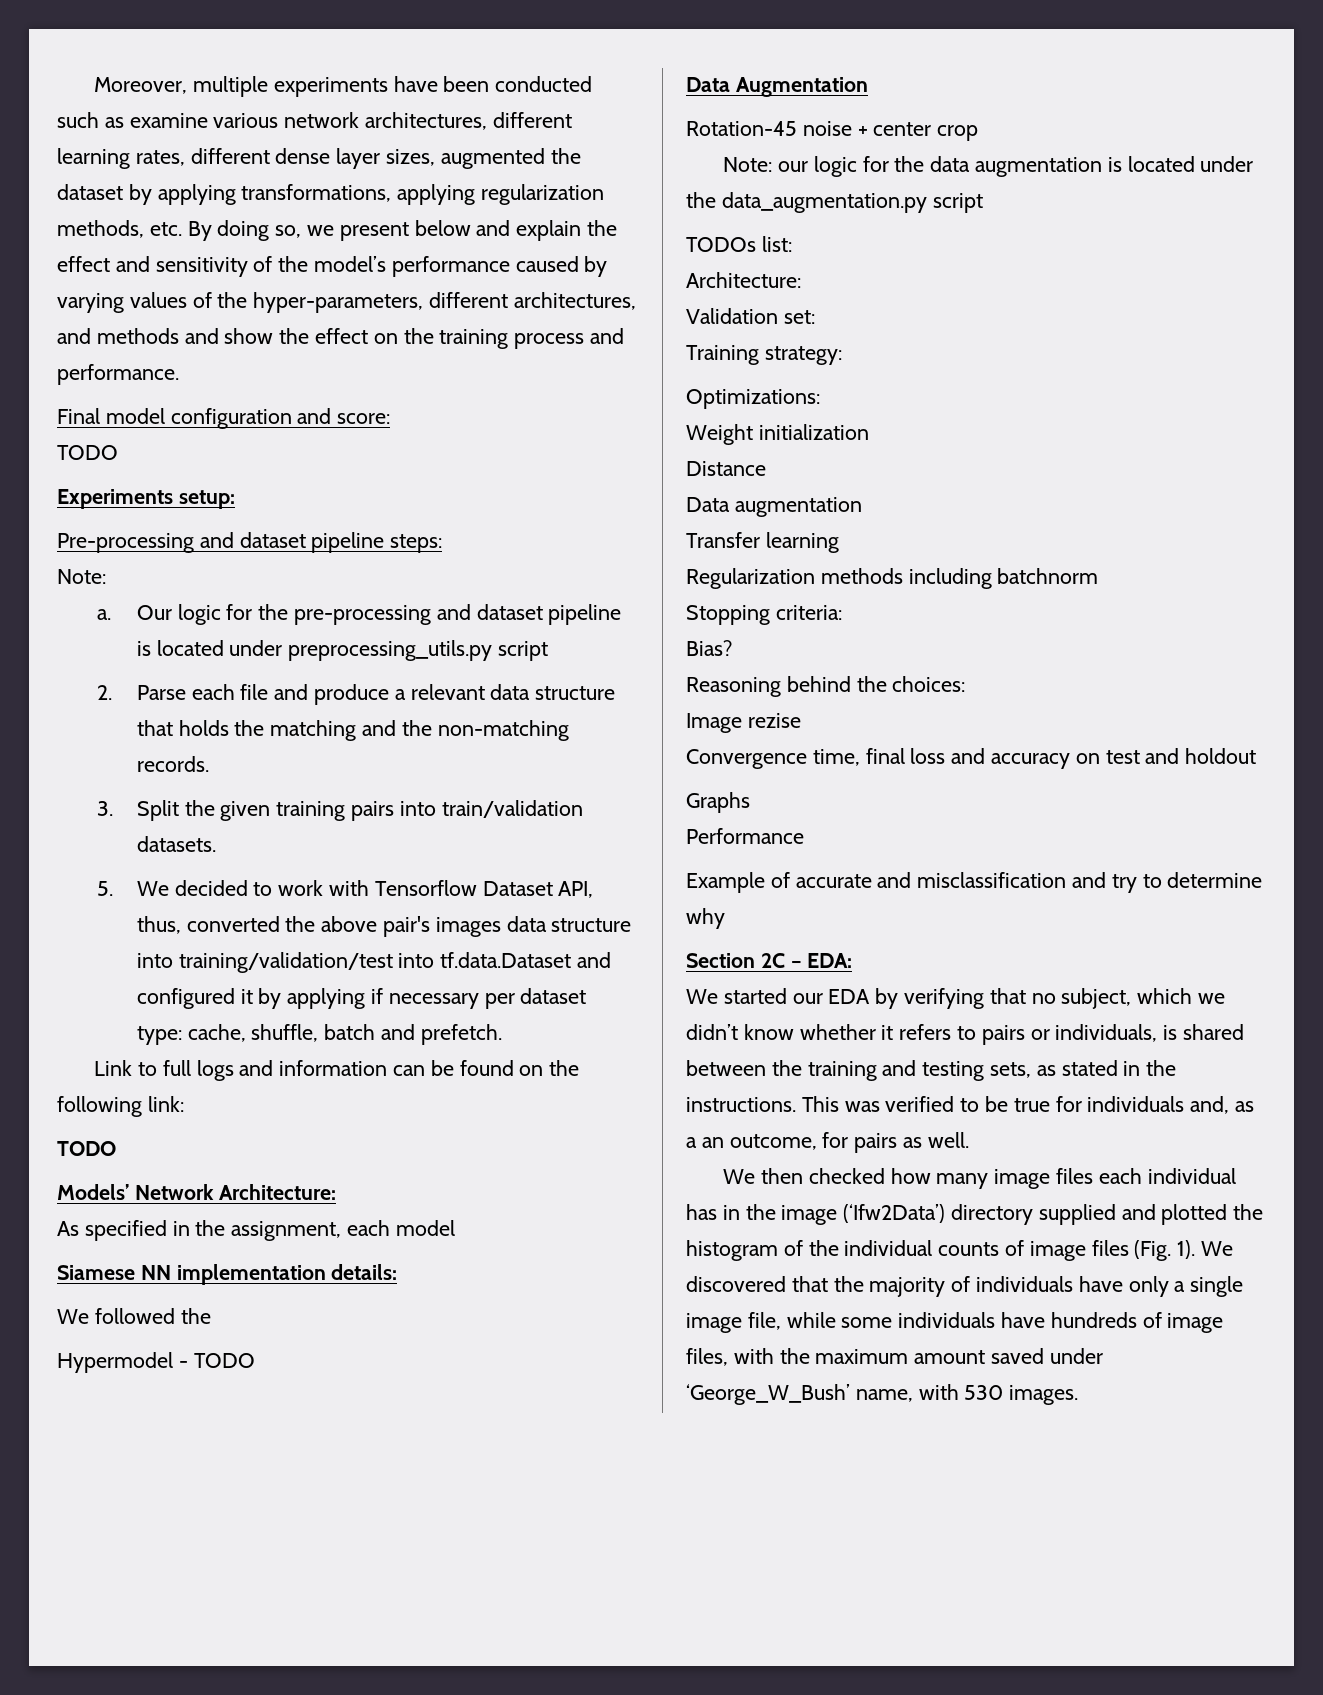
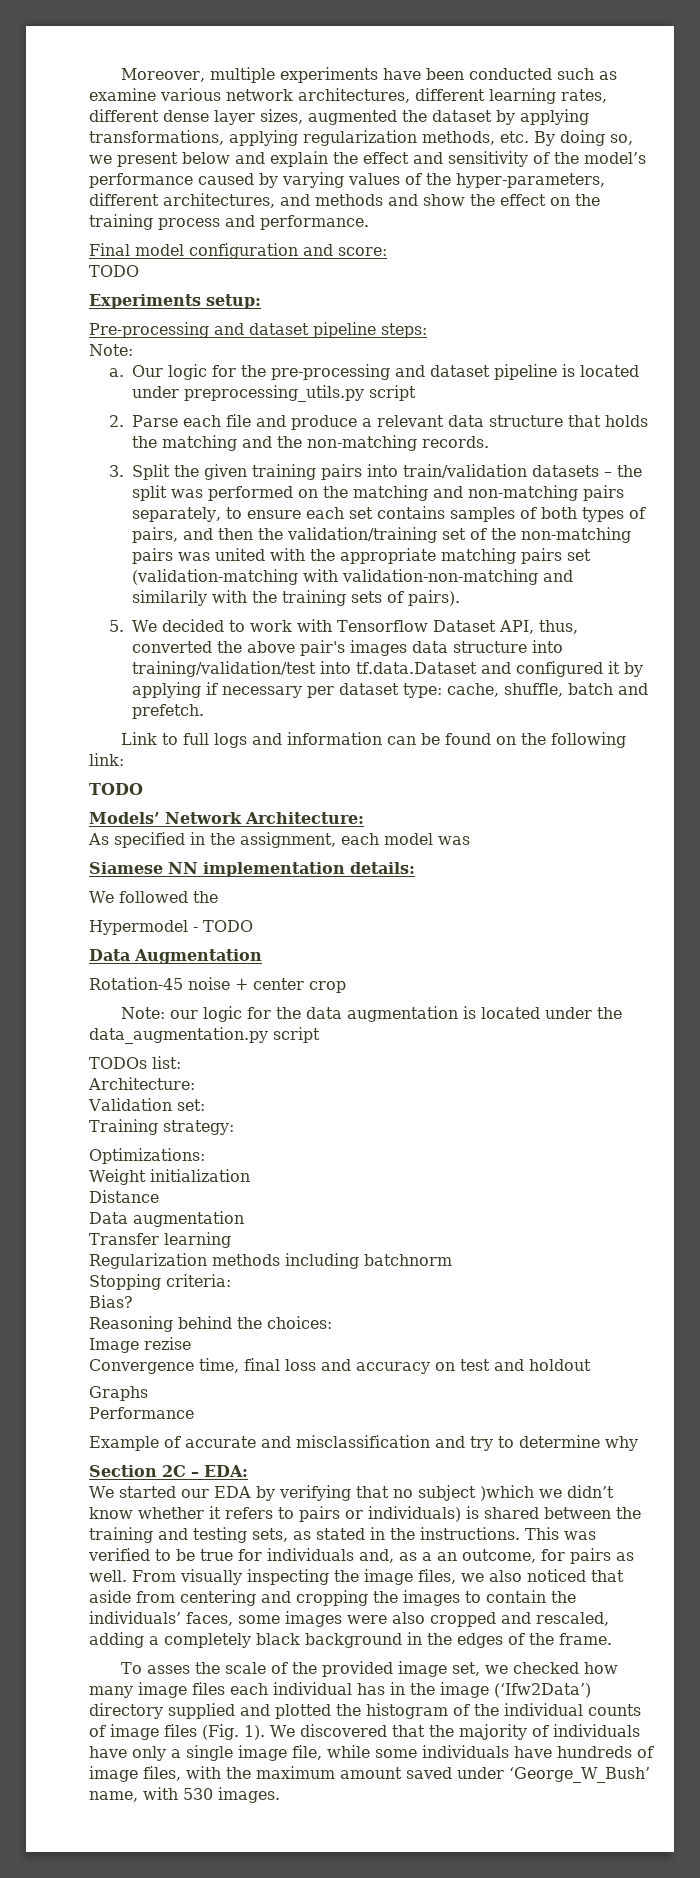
- 3. Split the given training pairs into train/validation datasets.
+ 3. Split the given training pairs into train/validation datasets – the split was performed on the matching and non-matching pairs separately, to ensure each set contains samples of both types of pairs, and then the validation/training set of the non-matching pairs was united with the appropriate matching pairs set (validation-matching with validation-non-matching and similarily with the training sets of pairs).
- As specified in the assignment, each model
+ As specified in the assignment, each model was
- We started our EDA by verifying that no subject, which we didn’t know whether it refers to pairs or individuals, is shared between the training and testing sets, as stated in the instructions.
+ We started our EDA by verifying that no subject )which we didn’t know whether it refers to pairs or individuals) is shared between the training and testing sets, as stated in the instructions.
- This was verified to be true for individuals and, as a an outcome, for pairs as well.
- We then checked how many image files each individual has in the image (‘Ifw2Data’) directory supplied and plotted the histogram of the individual counts of image files (Fig. 1).
+ This was verified to be true for individuals and, as a an outcome, for pairs as well. From visually inspecting the image files, we also noticed that aside from centering and cropping the images to contain the individuals’ faces, some images were also cropped and rescaled, adding a completely black background in the edges of the frame.
+ To asses the scale of the provided image set, we checked how many image files each individual has in the image (‘Ifw2Data’) directory supplied and plotted the histogram of the individual counts of image files (Fig. 1).

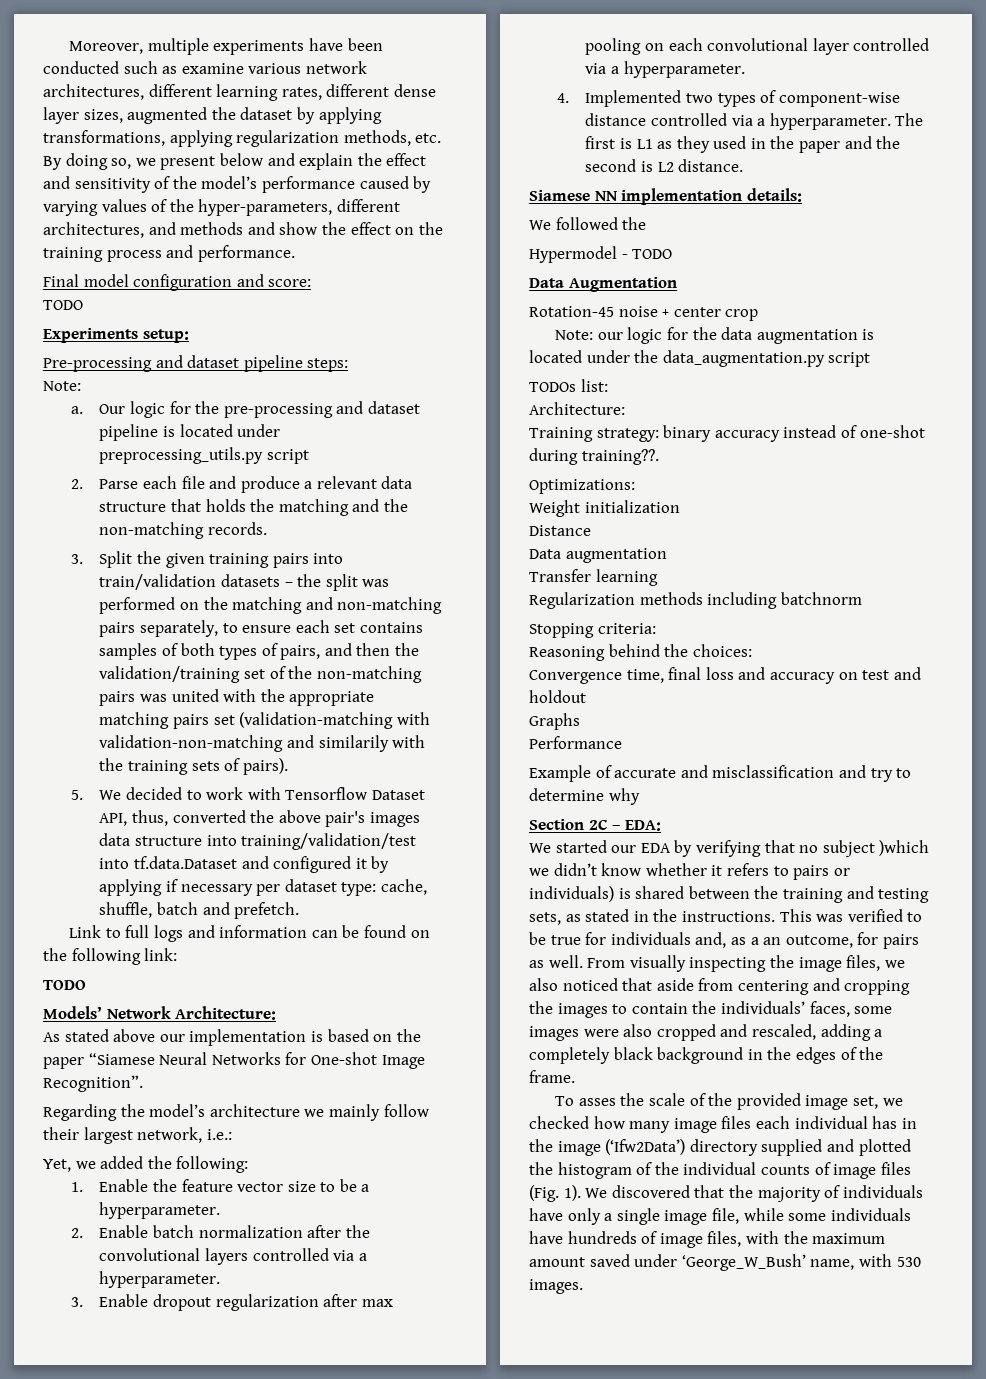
- As specified in the assignment, each model was
+ As stated above our implementation is based on the paper “Siamese Neural Networks for One-shot Image Recognition”.
+ Regarding the model’s architecture we mainly follow their largest network, i.e.:
+ Yet, we added the following:
+ 1. Enable the feature vector size to be a hyperparameter.
+ 2. Enable batch normalization after the convolutional layers controlled via a hyperparameter.
+ 3. Enable dropout regularization after max pooling on each convolutional layer controlled via a hyperparameter.
+ 4. Implemented two types of component-wise distance controlled via a hyperparameter. The first is L1 as they used in the paper and the second is L2 distance.
- Validation set:
- Training strategy:
+ Training strategy: binary accuracy instead of one-shot during training??.
- Bias?
- Image rezise

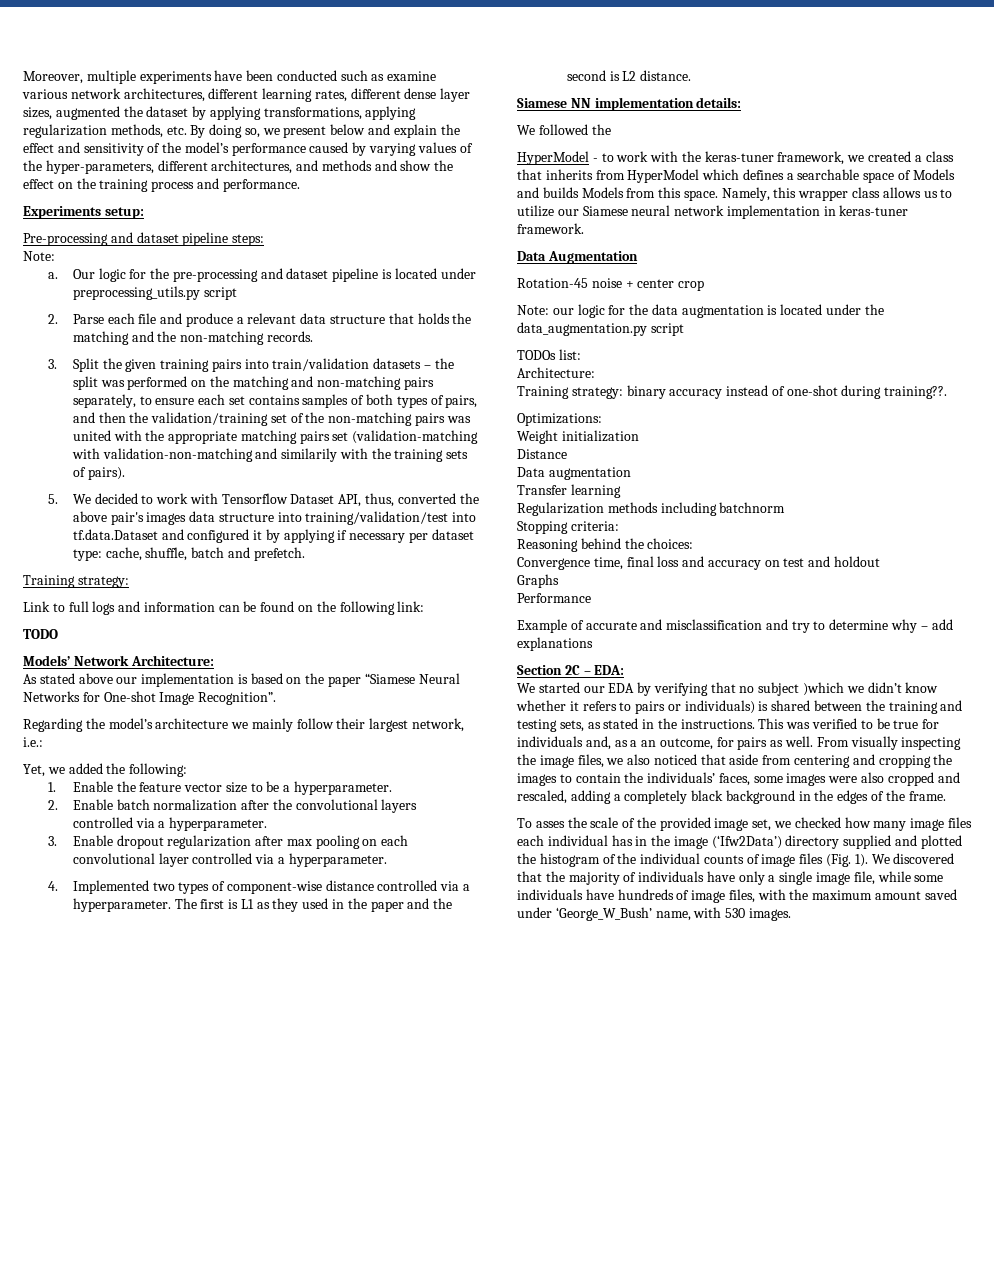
- Final model configuration and score:
- TODO
  5. We decided to work with Tensorflow Dataset API, thus, converted the above pair's images data structure into training/validation/test into tf.data.Dataset and configured it by applying if necessary per dataset type: cache, shuffle, batch and prefetch.
+ Training strategy:
- Hypermodel - TODO
+ HyperModel - to work with the keras-tuner framework, we created a class that inherits from HyperModel which defines a searchable space of Models and builds Models from this space. Namely, this wrapper class allows us to utilize our Siamese neural network implementation in keras-tuner framework.
- Example of accurate and misclassification and try to determine why
+ Example of accurate and misclassification and try to determine why – add explanations

